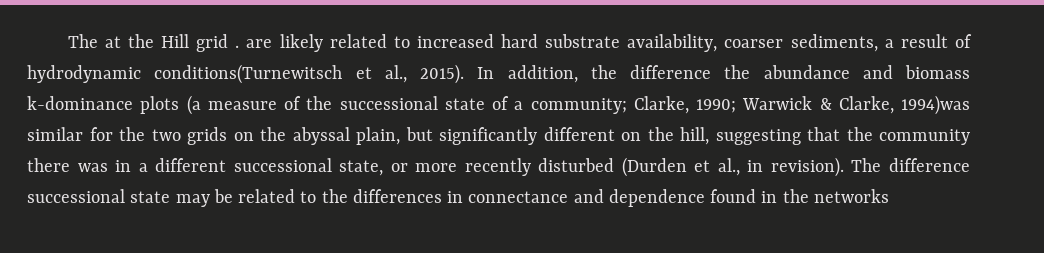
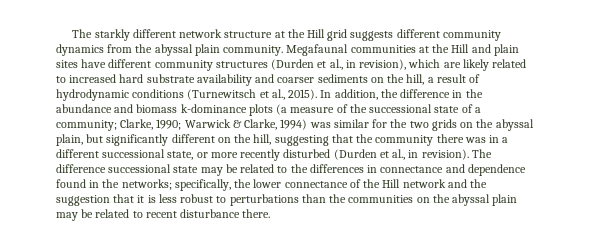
- The at the Hill grid . are likely related to increased hard substrate availability, coarser sediments, a result of hydrodynamic conditions(Turnewitsch et al., 2015).
+ The starkly different network structure at the Hill grid suggests different community dynamics from the abyssal plain community. Megafaunal communities at the Hill and plain sites have different community structures (Durden et al., in revision), which are likely related to increased hard substrate availability and coarser sediments on the hill, a result of hydrodynamic conditions (Turnewitsch et al., 2015).
- In addition, the difference the abundance and biomass k-dominance plots (a measure of the successional state of a community; Clarke, 1990; Warwick & Clarke, 1994)was similar for the two grids on the abyssal plain, but significantly different on the hill, suggesting that the community there was in a different successional state, or more recently disturbed (Durden et al., in revision).
+ In addition, the difference in the abundance and biomass k-dominance plots (a measure of the successional state of a community; Clarke, 1990; Warwick & Clarke, 1994) was similar for the two grids on the abyssal plain, but significantly different on the hill, suggesting that the community there was in a different successional state, or more recently disturbed (Durden et al., in revision).
- The difference successional state may be related to the differences in connectance and dependence found in the networks
+ The difference successional state may be related to the differences in connectance and dependence found in the networks; specifically, the lower connectance of the Hill network and the suggestion that it is less robust to perturbations than the communities on the abyssal plain may be related to recent disturbance there.

